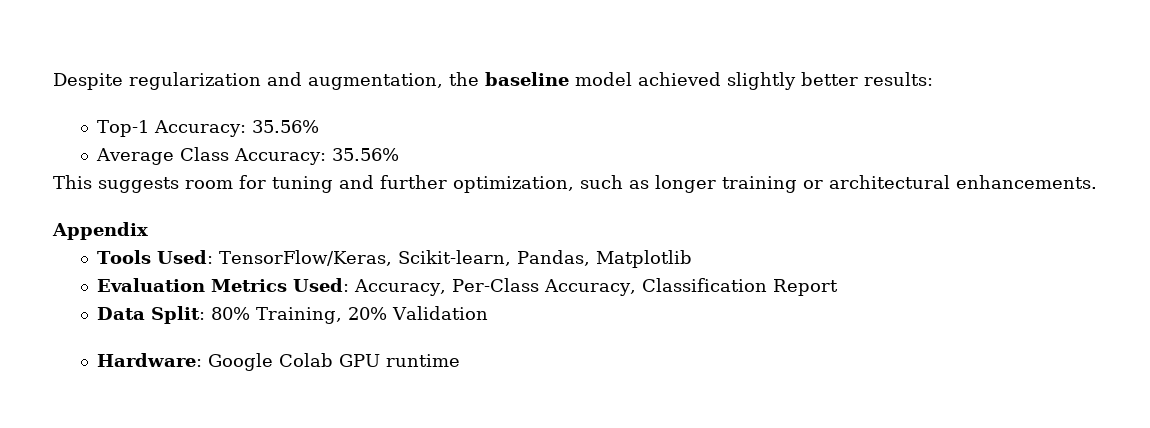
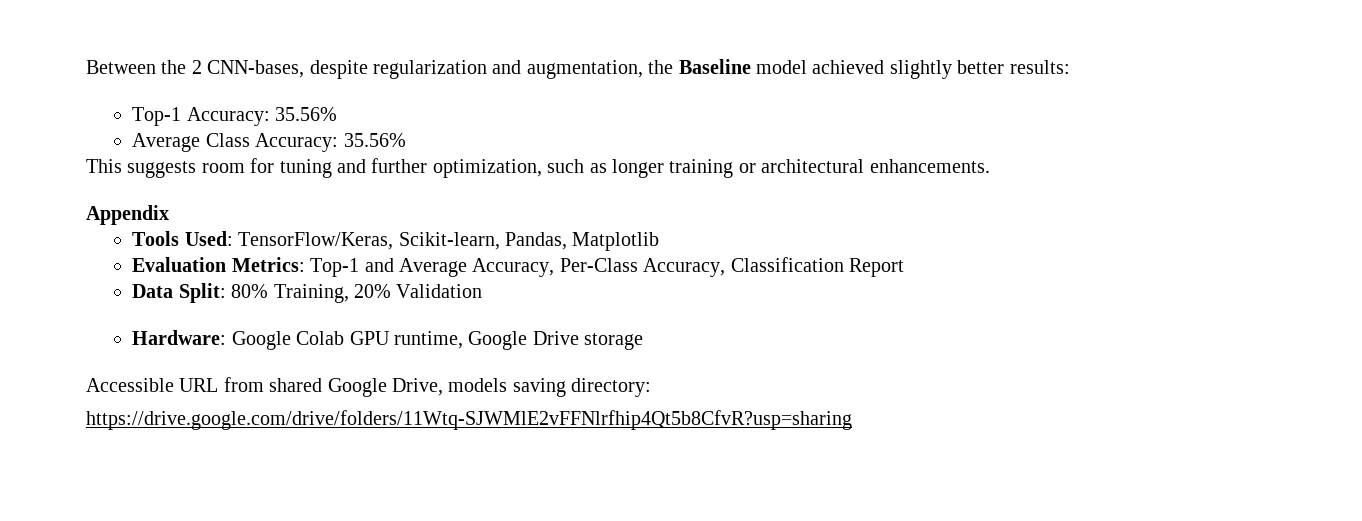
- Despite regularization and augmentation, the baseline model achieved slightly better results:
+ Between the 2 CNN-bases, despite regularization and augmentation, the Baseline model achieved slightly better results:
- Evaluation Metrics Used: Accuracy, Per-Class Accuracy, Classification Report
+ Evaluation Metrics: Top-1 and Average Accuracy, Per-Class Accuracy, Classification Report
- Hardware: Google Colab GPU runtime
+ Hardware: Google Colab GPU runtime, Google Drive storage
+ Accessible URL from shared Google Drive, models saving directory:
+ https://drive.google.com/drive/folders/11Wtq-SJWMlE2vFFNlrfhip4Qt5b8CfvR?usp=sharing

